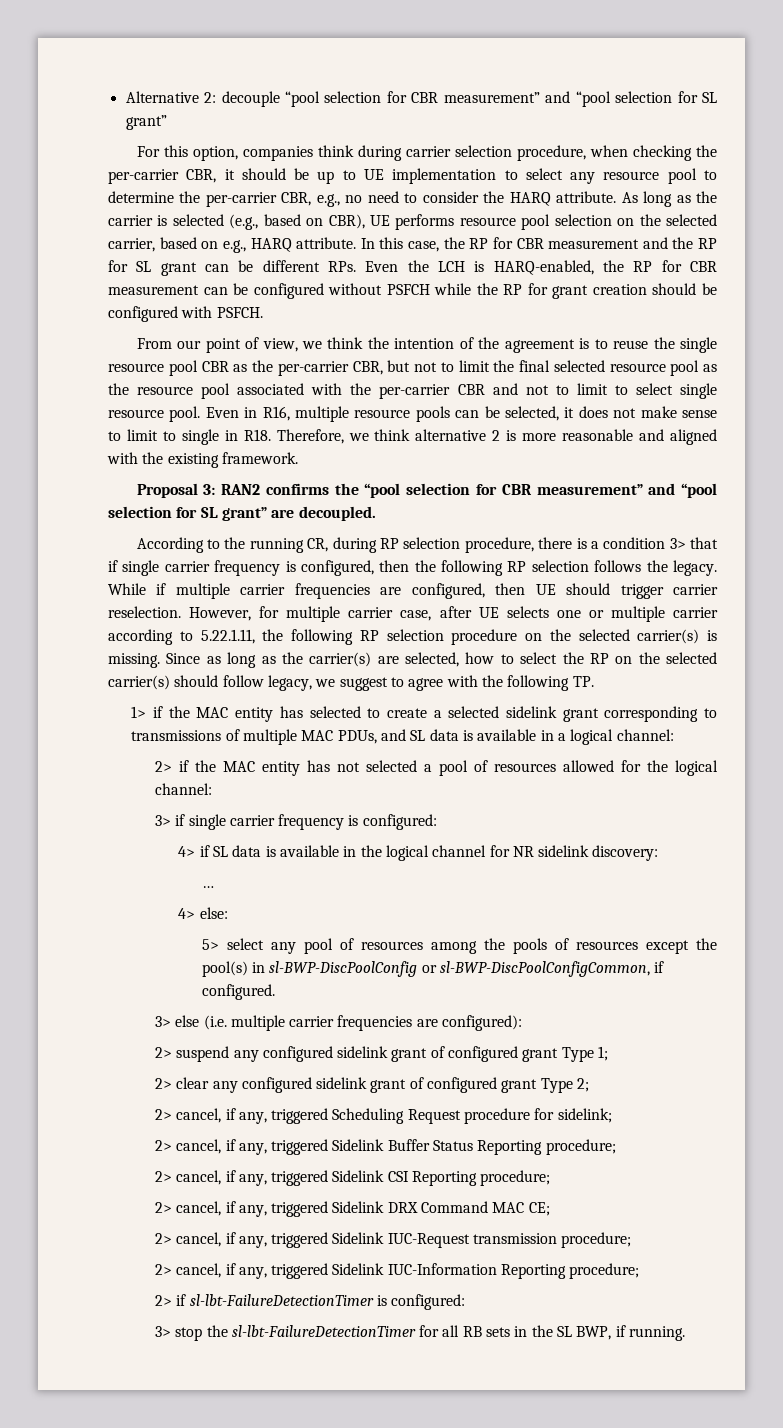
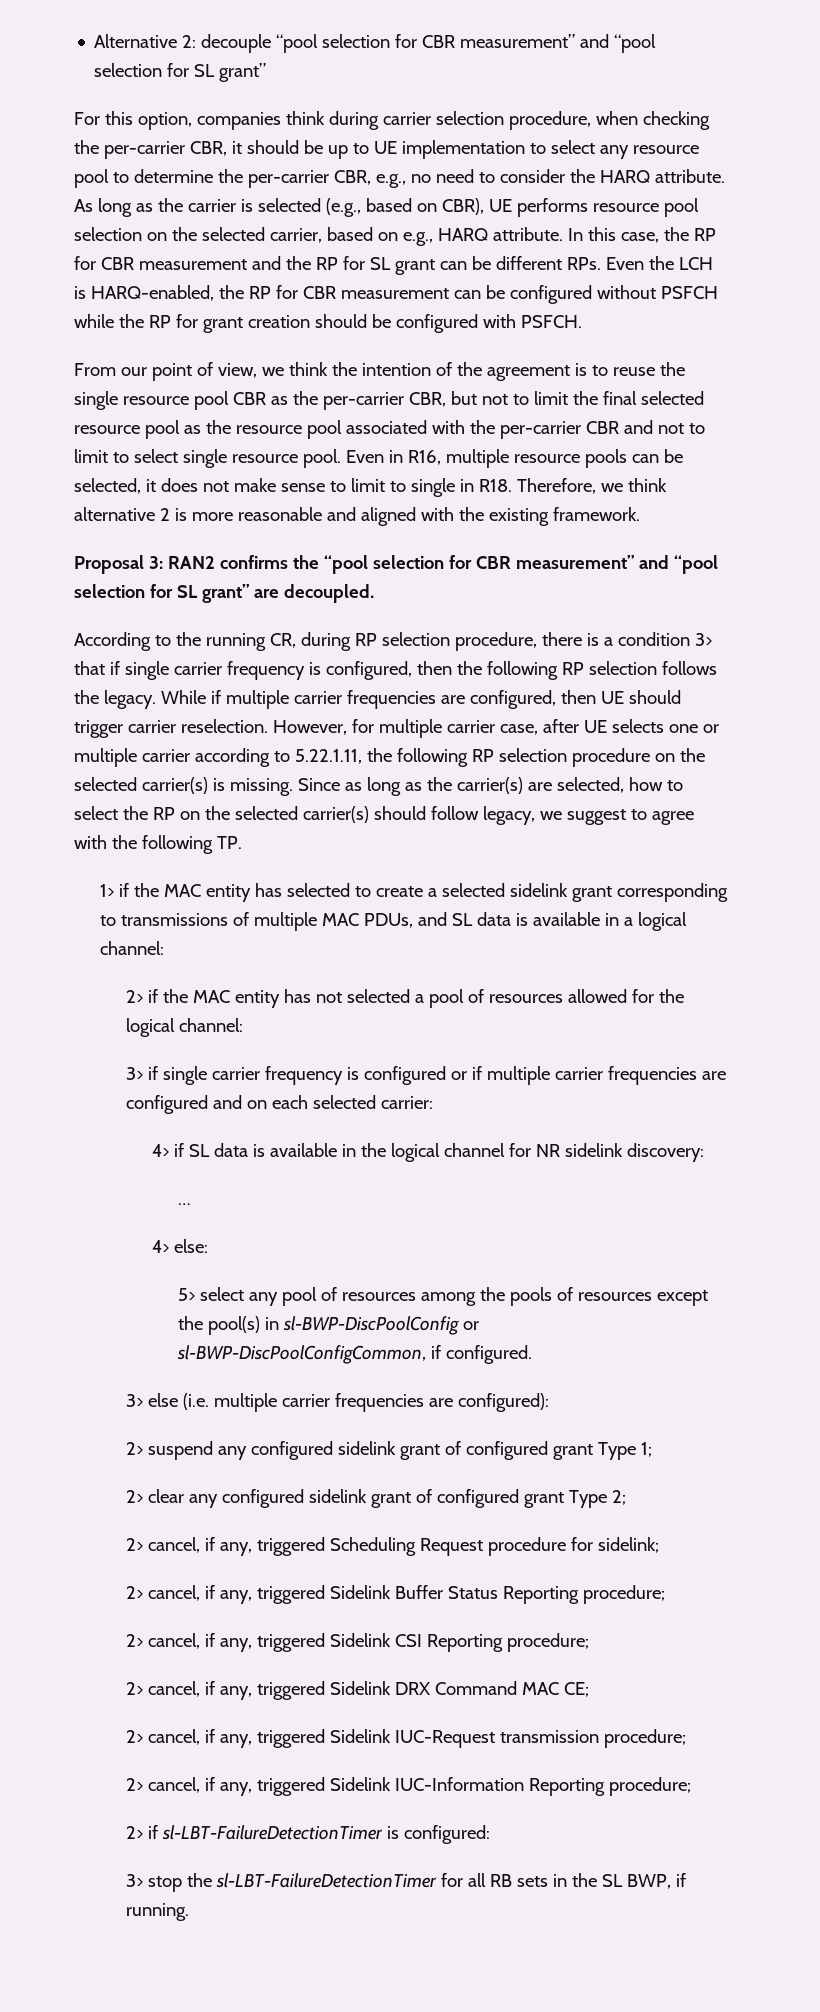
- 3> if single carrier frequency is configured:
+ 3> if single carrier frequency is configured or if multiple carrier frequencies are configured and on each selected carrier:
- 2> if sl-lbt-FailureDetectionTimer is configured:
+ 2> if sl-LBT-FailureDetectionTimer is configured:
- 3> stop the sl-lbt-FailureDetectionTimer for all RB sets in the SL BWP, if running.
+ 3> stop the sl-LBT-FailureDetectionTimer for all RB sets in the SL BWP, if running.

